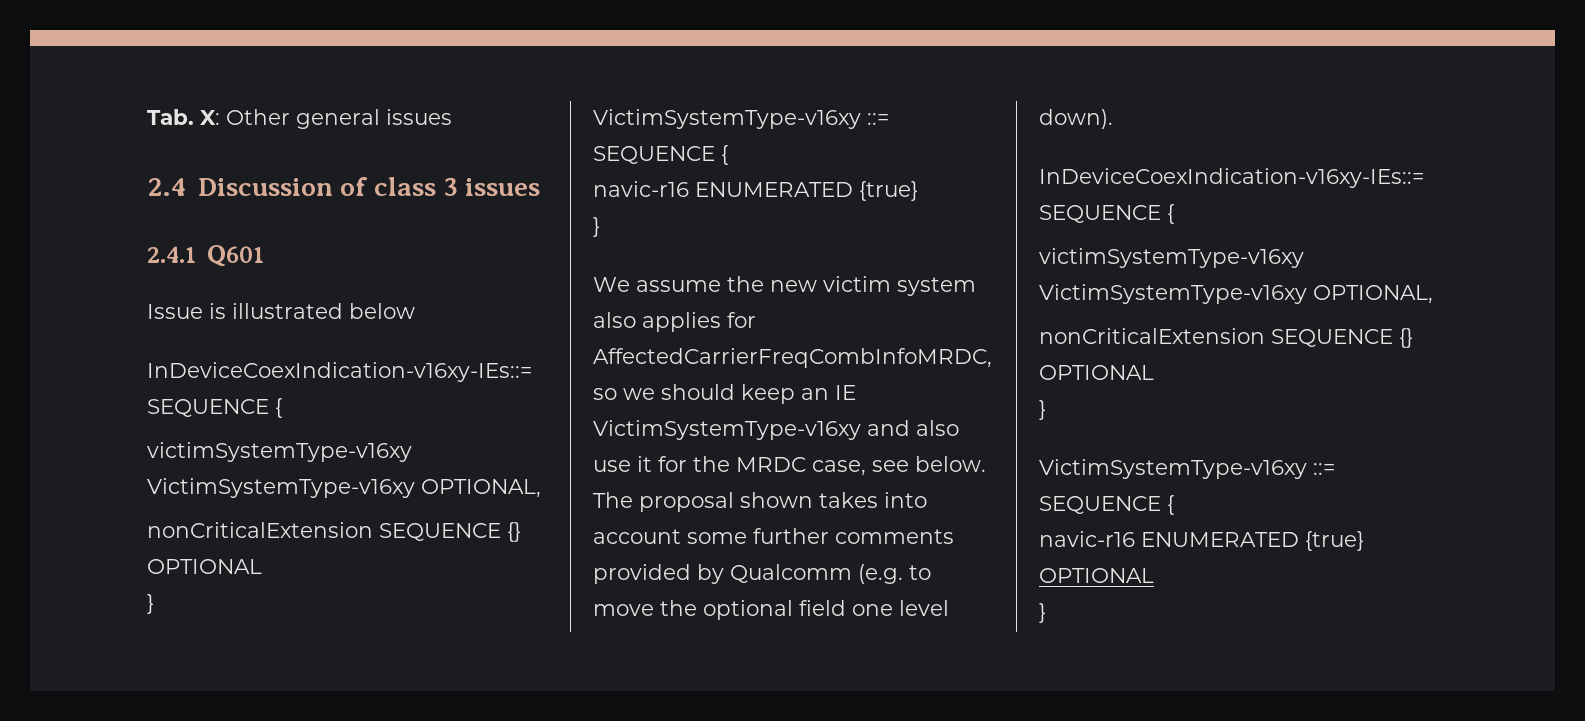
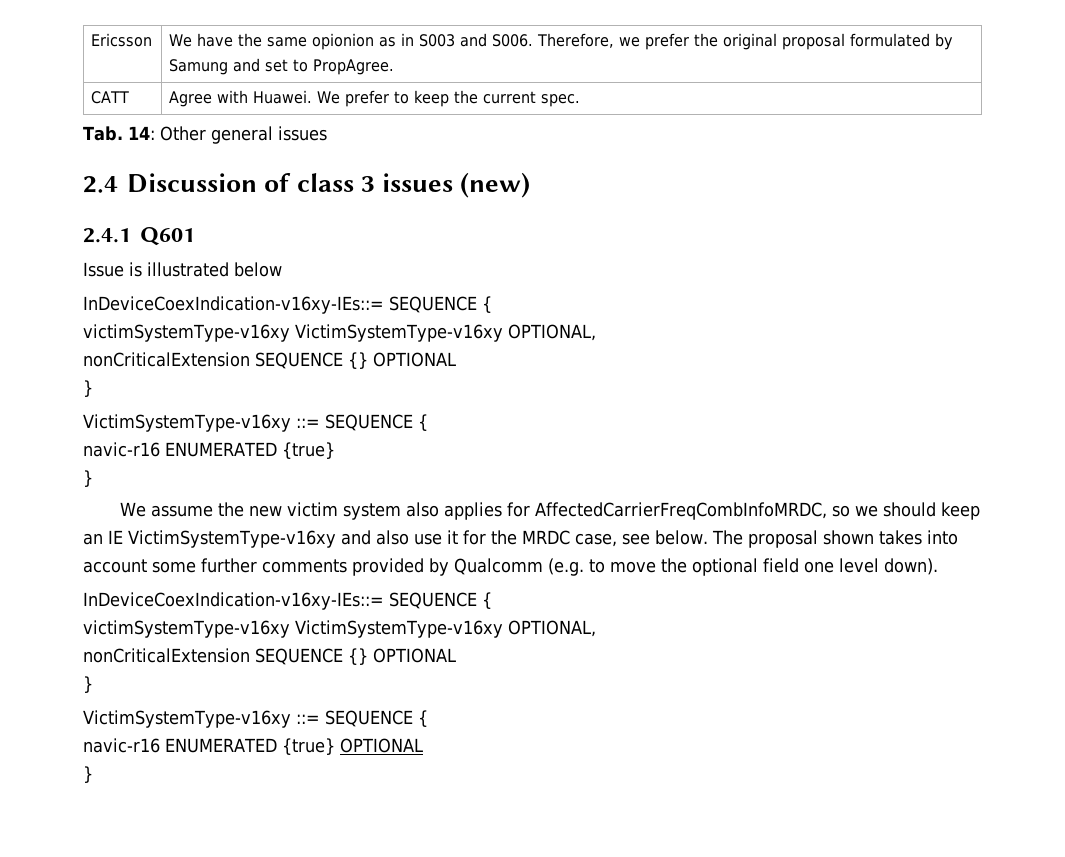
- Tab. X: Other general issues
+ Ericsson | We have the same opionion as in S003 and S006. Therefore, we prefer the original proposal formulated by Samung and set to PropAgree.
+ CATT | Agree with Huawei. We prefer to keep the current spec.
+ Tab. 14: Other general issues
- 2.4 Discussion of class 3 issues
+ 2.4 Discussion of class 3 issues (new)

